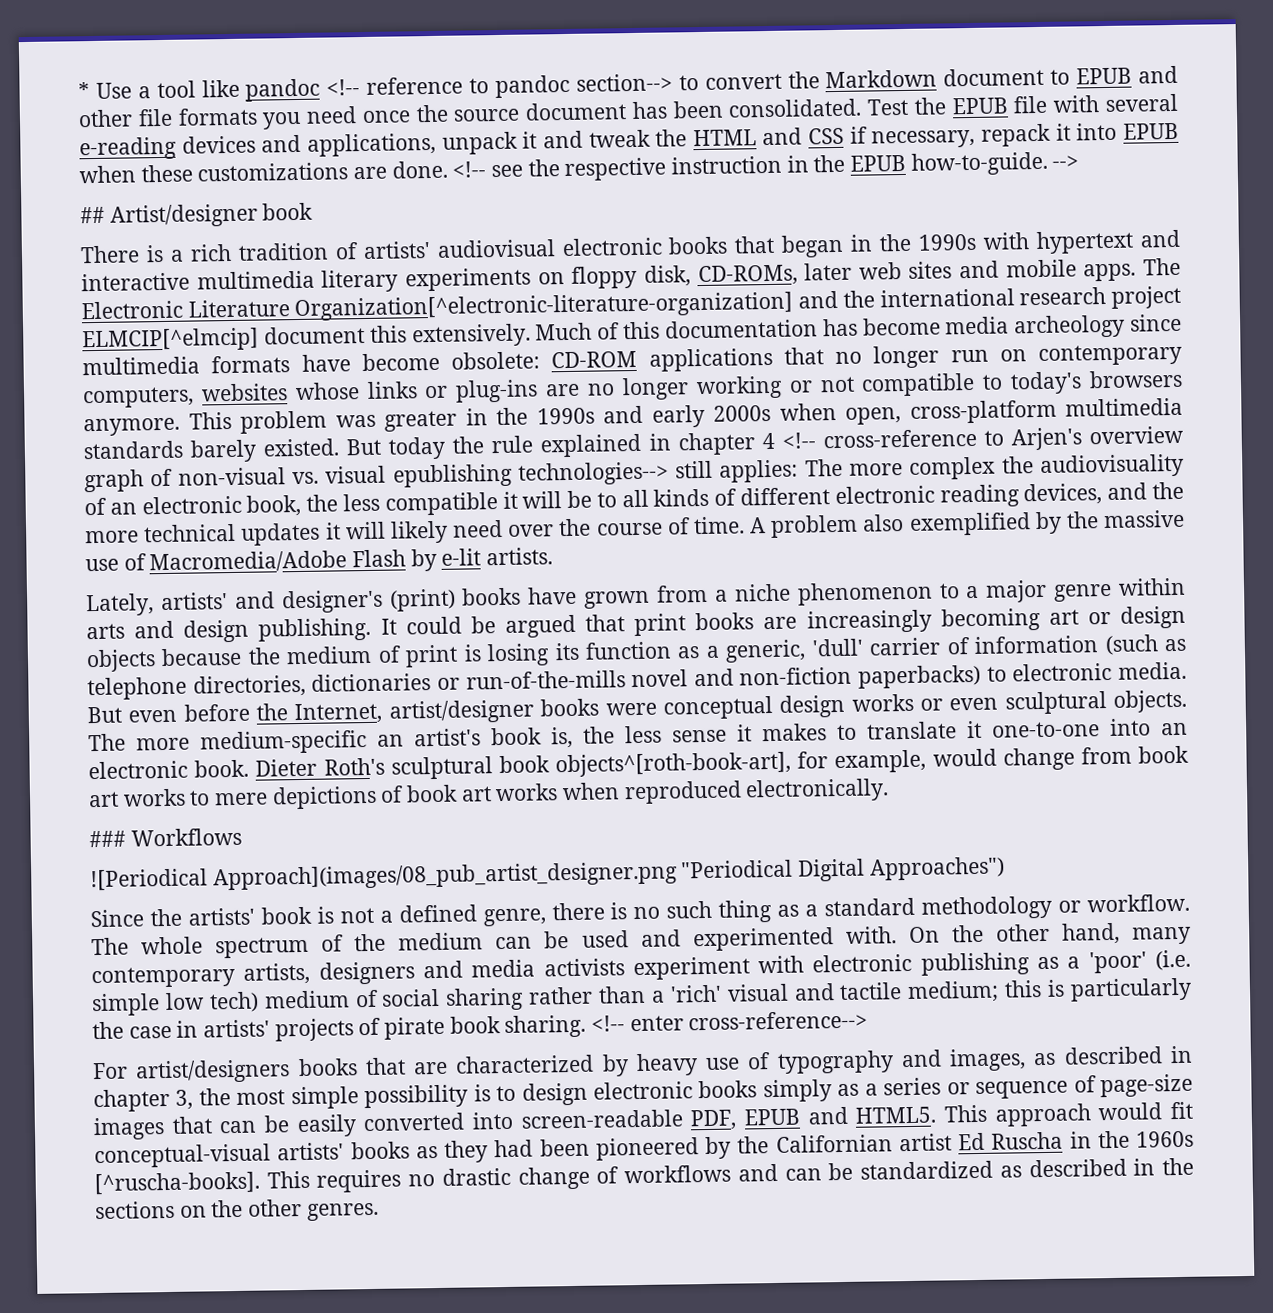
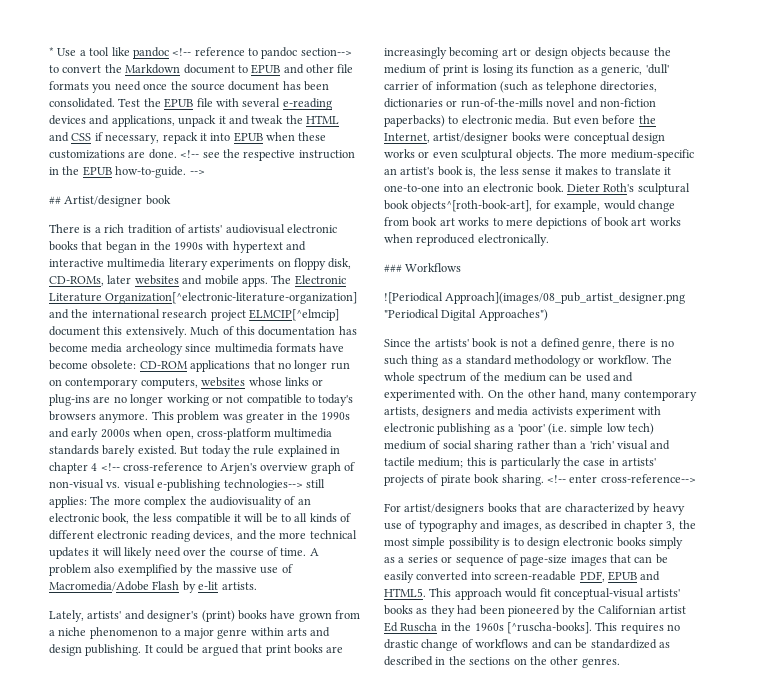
- There is a rich tradition of artists' audiovisual electronic books that began in the 1990s with hypertext and interactive multimedia literary experiments on floppy disk, CD-ROMs, later web sites and mobile apps.
+ There is a rich tradition of artists' audiovisual electronic books that began in the 1990s with hypertext and interactive multimedia literary experiments on floppy disk, CD-ROMs, later websites and mobile apps.
- But today the rule explained in chapter 4 <!-- cross-reference to Arjen's overview graph of non-visual vs. visual epublishing technologies--> still applies: The more complex the audiovisuality of an electronic book, the less compatible it will be to all kinds of different electronic reading devices, and the more technical updates it will likely need over the course of time.
+ But today the rule explained in chapter 4 <!-- cross-reference to Arjen's overview graph of non-visual vs. visual e-publishing technologies--> still applies: The more complex the audiovisuality of an electronic book, the less compatible it will be to all kinds of different electronic reading devices, and the more technical updates it will likely need over the course of time.

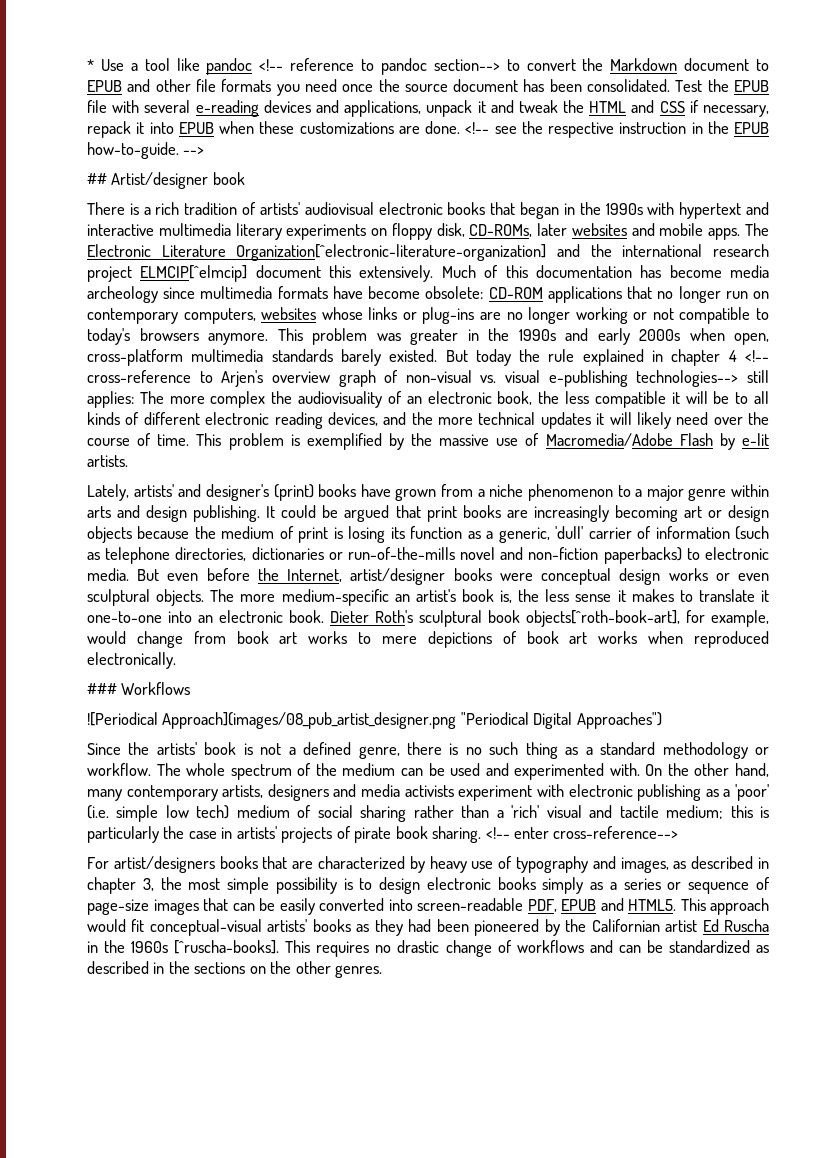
- A problem also exemplified by the massive use of Macromedia/Adobe Flash by e-lit artists.
+ This problem is exemplified by the massive use of Macromedia/Adobe Flash by e-lit artists.
- Dieter Roth's sculptural book objects^[roth-book-art], for example, would change from book art works to mere depictions of book art works when reproduced electronically.
+ Dieter Roth's sculptural book objects[^roth-book-art], for example, would change from book art works to mere depictions of book art works when reproduced electronically.

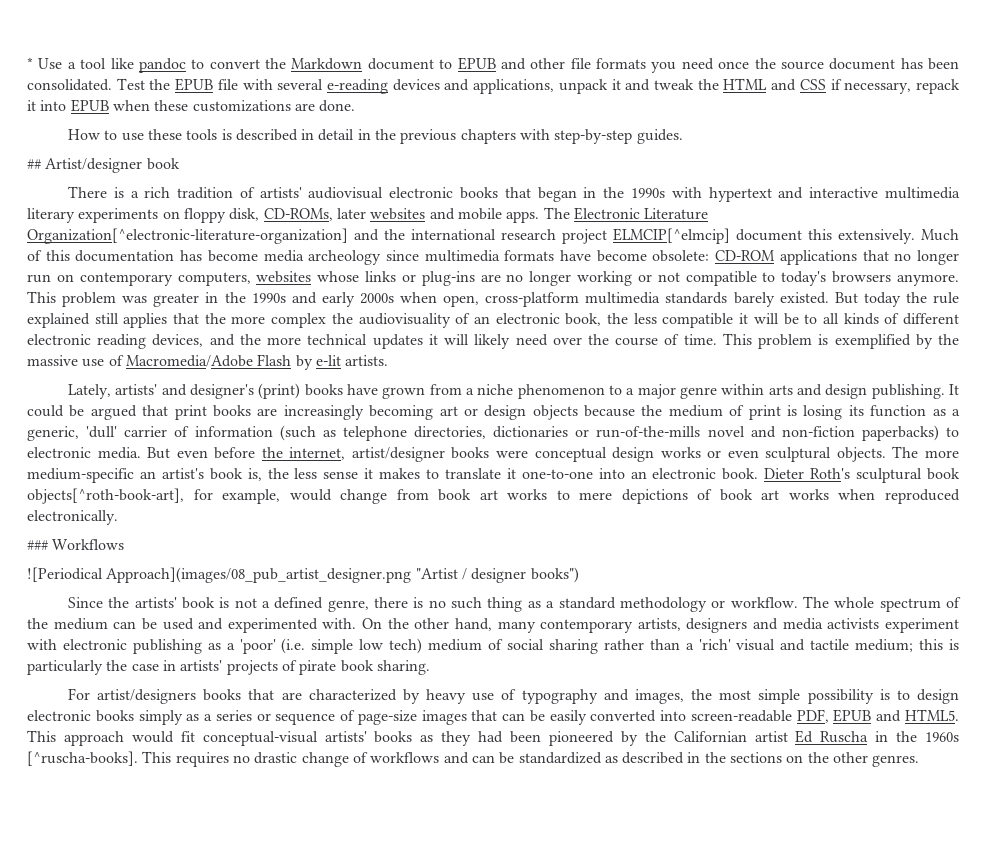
- * Use a tool like pandoc <!-- reference to pandoc section--> to convert the Markdown document to EPUB and other file formats you need once the source document has been consolidated.
+ * Use a tool like pandoc to convert the Markdown document to EPUB and other file formats you need once the source document has been consolidated.
- Test the EPUB file with several e-reading devices and applications, unpack it and tweak the HTML and CSS if necessary, repack it into EPUB when these customizations are done. <!-- see the respective instruction in the EPUB how-to-guide. -->
+ Test the EPUB file with several e-reading devices and applications, unpack it and tweak the HTML and CSS if necessary, repack it into EPUB when these customizations are done.
+ How to use these tools is described in detail in the previous chapters with step-by-step guides.
- But today the rule explained in chapter 4 <!-- cross-reference to Arjen's overview graph of non-visual vs. visual e-publishing technologies--> still applies: The more complex the audiovisuality of an electronic book, the less compatible it will be to all kinds of different electronic reading devices, and the more technical updates it will likely need over the course of time.
+ But today the rule explained still applies that the more complex the audiovisuality of an electronic book, the less compatible it will be to all kinds of different electronic reading devices, and the more technical updates it will likely need over the course of time.
- But even before the Internet, artist/designer books were conceptual design works or even sculptural objects.
+ But even before the internet, artist/designer books were conceptual design works or even sculptural objects.
- ![Periodical Approach](images/08_pub_artist_designer.png "Periodical Digital Approaches")
+ ![Periodical Approach](images/08_pub_artist_designer.png "Artist / designer books")
- <!-- enter cross-reference-->
- For artist/designers books that are characterized by heavy use of typography and images, as described in chapter 3, the most simple possibility is to design electronic books simply as a series or sequence of page-size images that can be easily converted into screen-readable PDF, EPUB and HTML5.
+ For artist/designers books that are characterized by heavy use of typography and images, the most simple possibility is to design electronic books simply as a series or sequence of page-size images that can be easily converted into screen-readable PDF, EPUB and HTML5.

